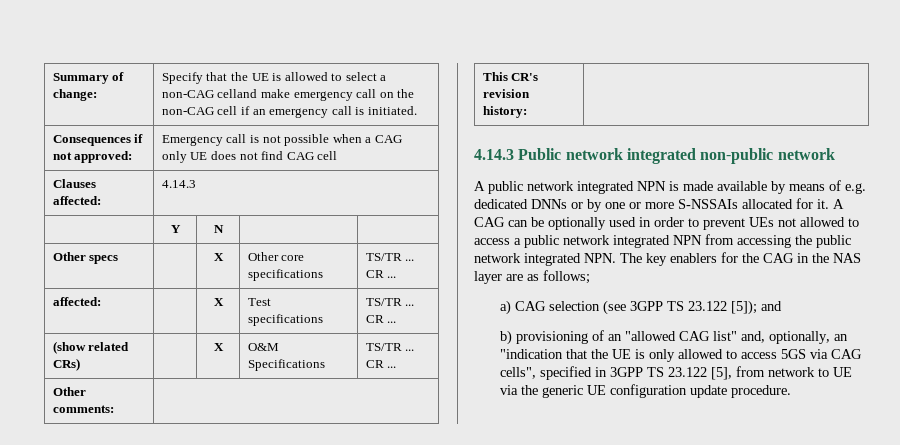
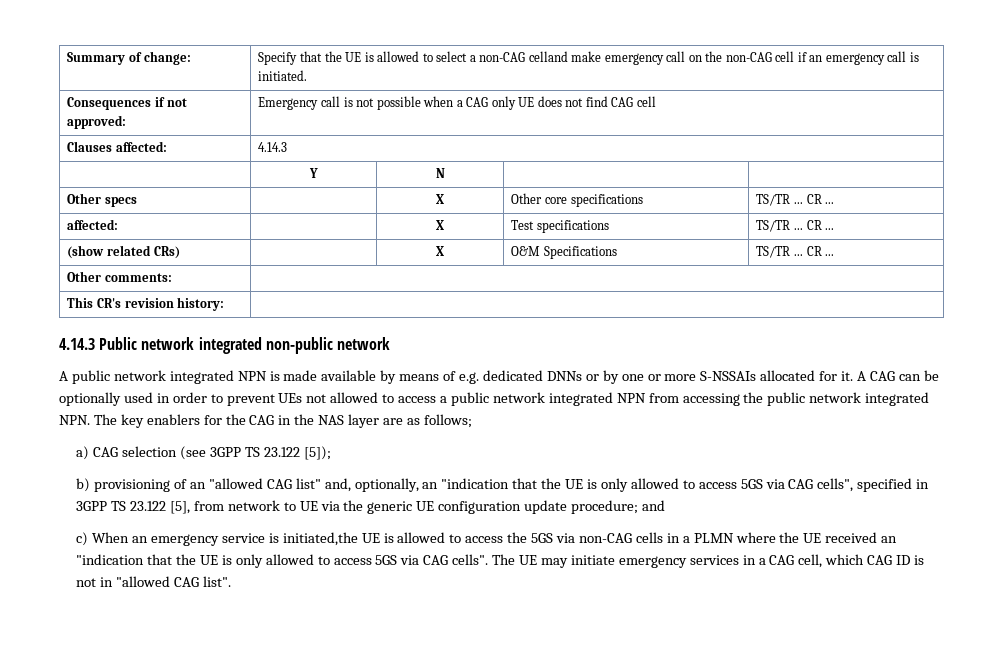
- a) CAG selection (see 3GPP TS 23.122 [5]); and
+ a) CAG selection (see 3GPP TS 23.122 [5]);
- b) provisioning of an "allowed CAG list" and, optionally, an "indication that the UE is only allowed to access 5GS via CAG cells", specified in 3GPP TS 23.122 [5], from network to UE via the generic UE configuration update procedure.
+ b) provisioning of an "allowed CAG list" and, optionally, an "indication that the UE is only allowed to access 5GS via CAG cells", specified in 3GPP TS 23.122 [5], from network to UE via the generic UE configuration update procedure; and
+ c) When an emergency service is initiated,the UE is allowed to access the 5GS via non-CAG cells in a PLMN where the UE received an "indication that the UE is only allowed to access 5GS via CAG cells". The UE may initiate emergency services in a CAG cell, which CAG ID is not in "allowed CAG list".

